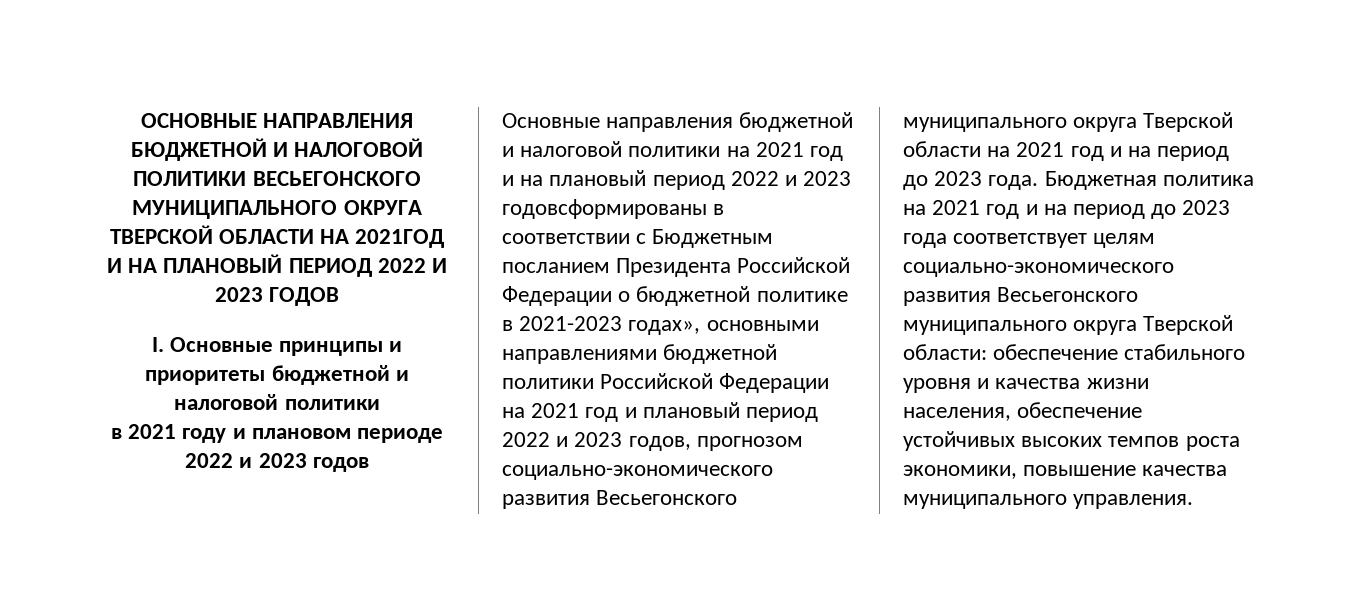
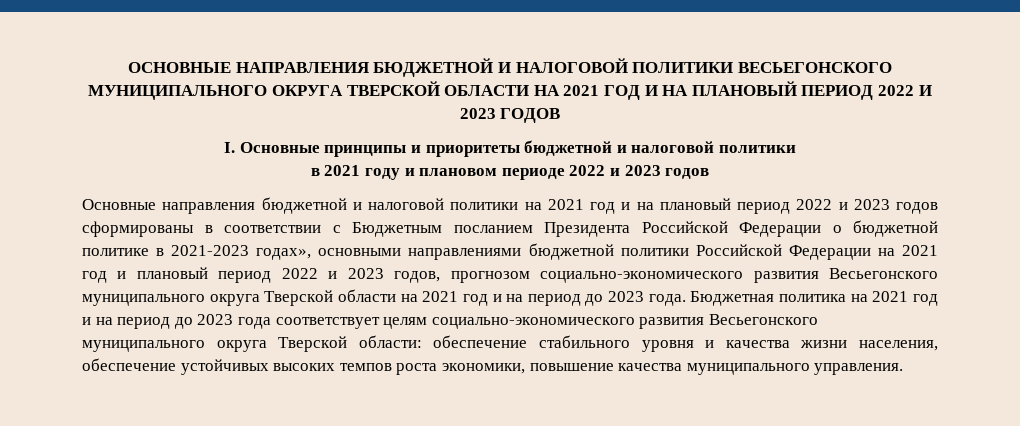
- ОСНОВНЫЕ НАПРАВЛЕНИЯ БЮДЖЕТНОЙ И НАЛОГОВОЙ ПОЛИТИКИ ВЕСЬЕГОНСКОГО МУНИЦИПАЛЬНОГО ОКРУГА ТВЕРСКОЙ ОБЛАСТИ НА 2021ГОД И НА ПЛАНОВЫЙ ПЕРИОД 2022 И 2023 ГОДОВ
+ ОСНОВНЫЕ НАПРАВЛЕНИЯ БЮДЖЕТНОЙ И НАЛОГОВОЙ ПОЛИТИКИ ВЕСЬЕГОНСКОГО МУНИЦИПАЛЬНОГО ОКРУГА ТВЕРСКОЙ ОБЛАСТИ НА 2021 ГОД И НА ПЛАНОВЫЙ ПЕРИОД 2022 И 2023 ГОДОВ
- Основные направления бюджетной и налоговой политики на 2021 год и на плановый период 2022 и 2023 годовсформированы в соответствии с Бюджетным посланием Президента Российской Федерации о бюджетной политике в 2021-2023 годах», основными направлениями бюджетной политики Российской Федерации на 2021 год и плановый период 2022 и 2023 годов, прогнозом социально-экономического развития Весьегонского муниципального округа Тверской области на 2021 год и на период до 2023 года.
+ Основные направления бюджетной и налоговой политики на 2021 год и на плановый период 2022 и 2023 годов сформированы в соответствии с Бюджетным посланием Президента Российской Федерации о бюджетной политике в 2021-2023 годах», основными направлениями бюджетной политики Российской Федерации на 2021 год и плановый период 2022 и 2023 годов, прогнозом социально-экономического развития Весьегонского муниципального округа Тверской области на 2021 год и на период до 2023 года.

